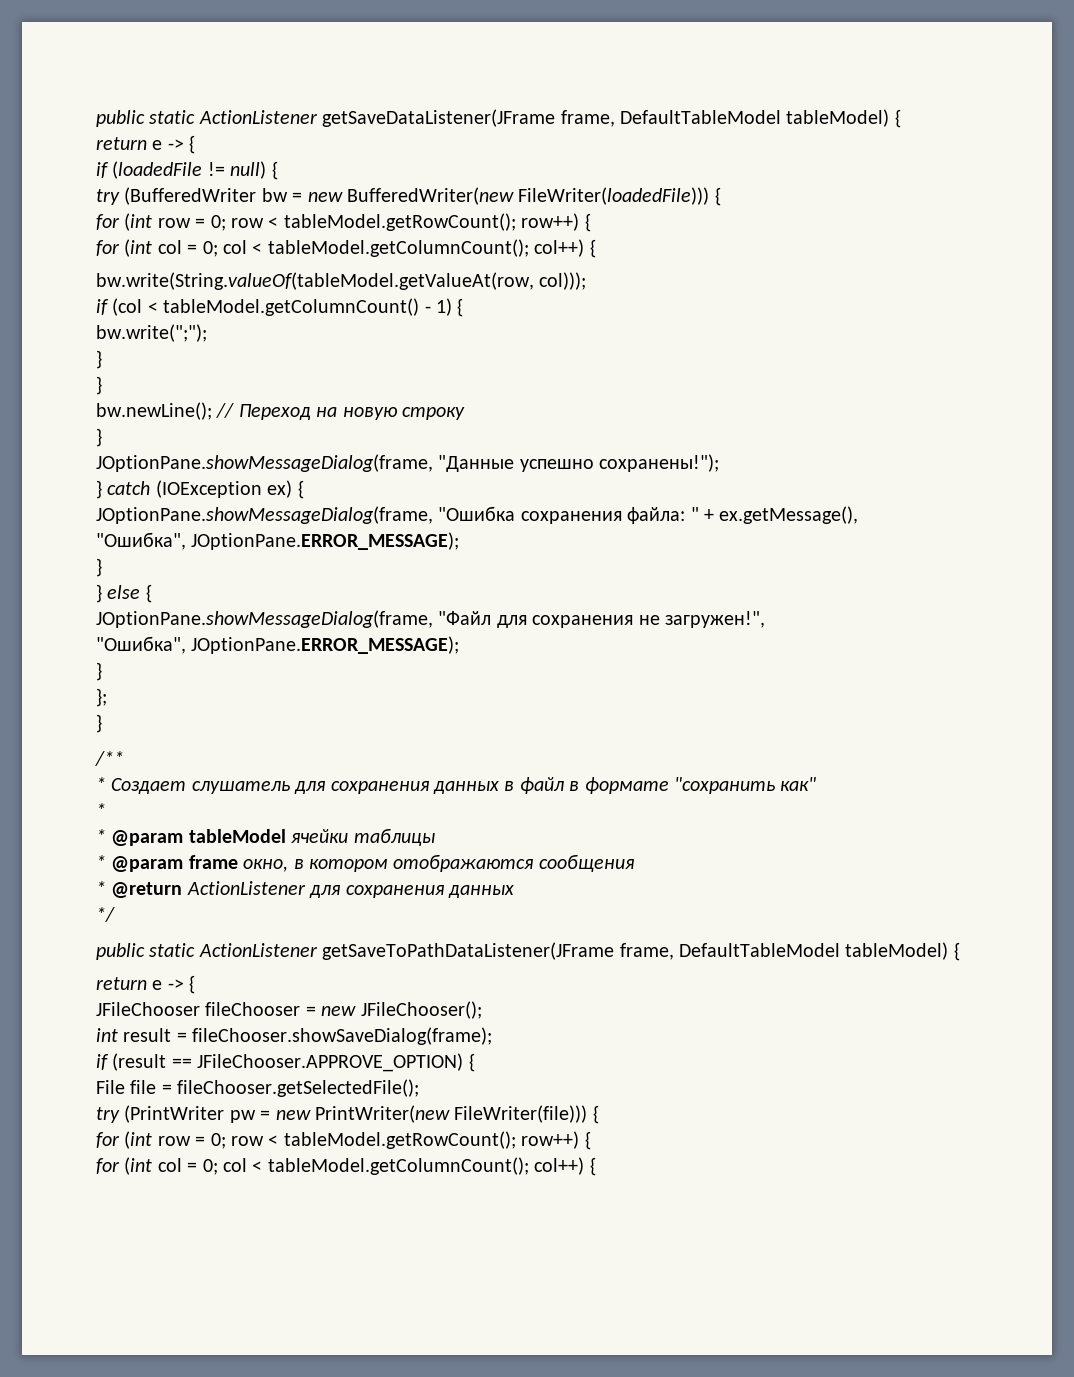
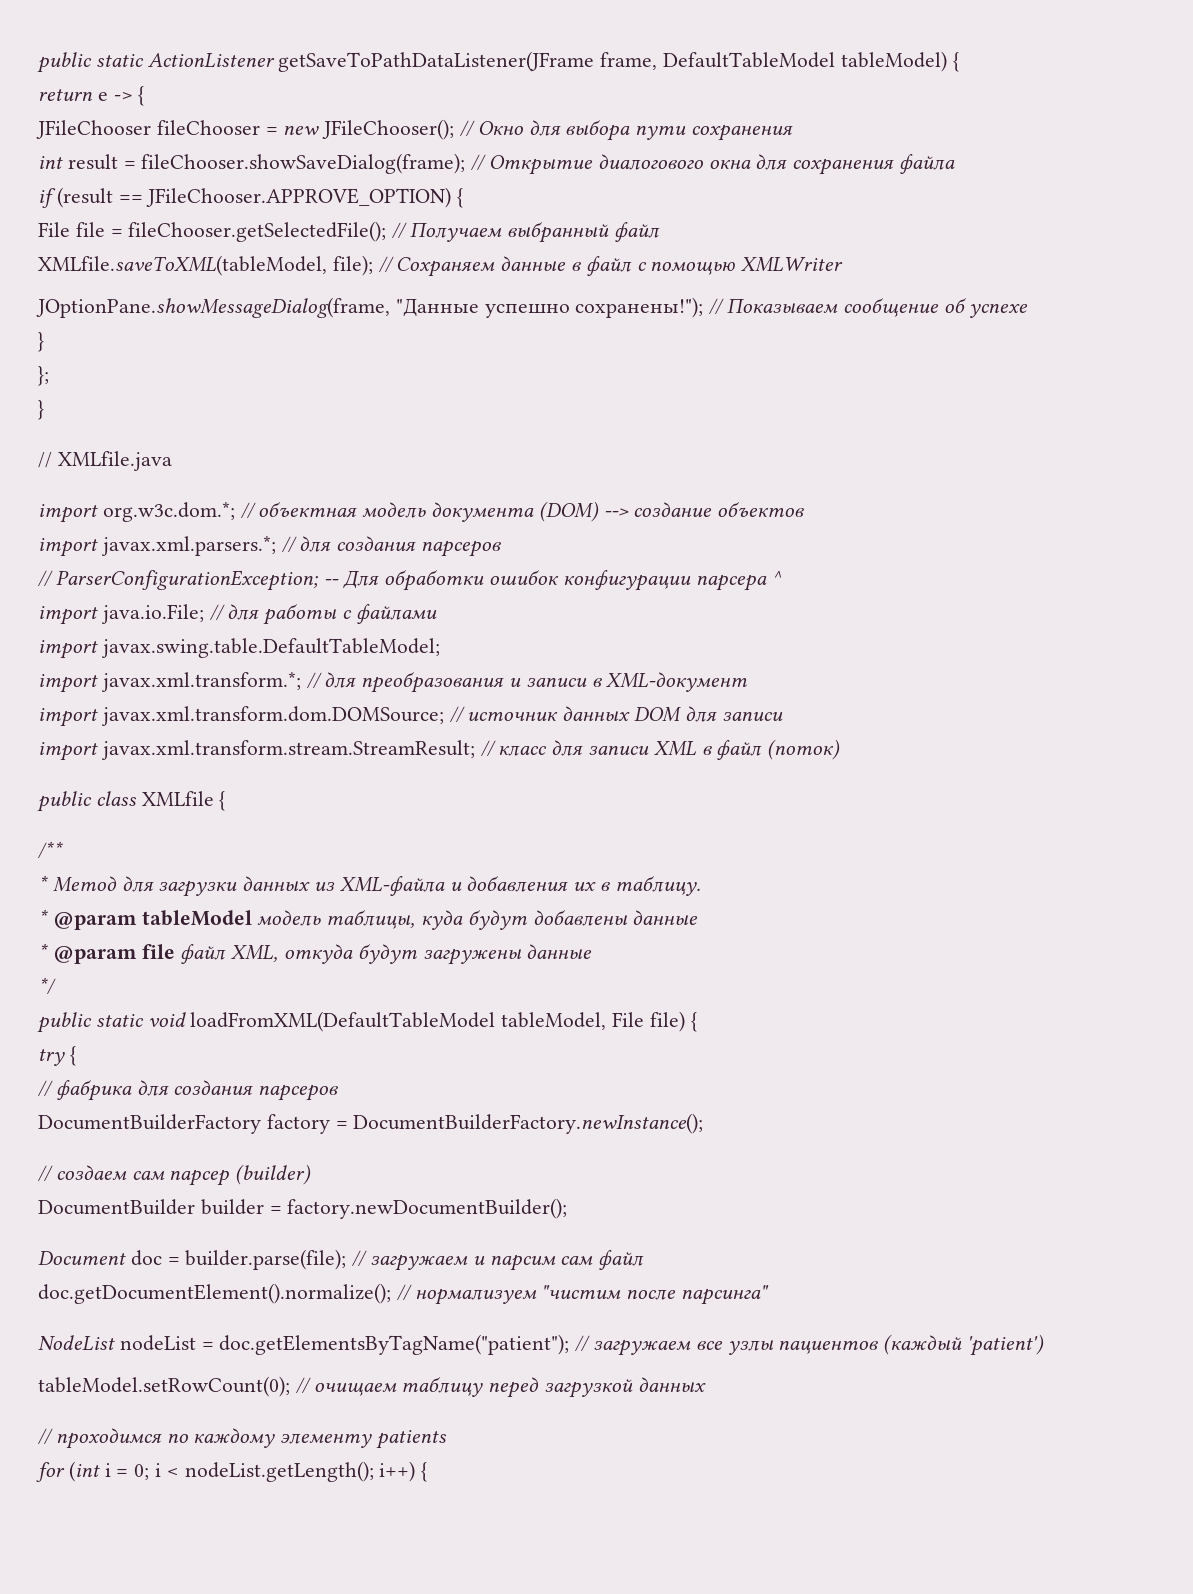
- public static ActionListener getSaveDataListener(JFrame frame, DefaultTableModel tableModel) {
- return e -> {
- if (loadedFile != null) {
- try (BufferedWriter bw = new BufferedWriter(new FileWriter(loadedFile))) {
- for (int row = 0; row < tableModel.getRowCount(); row++) {
- for (int col = 0; col < tableModel.getColumnCount(); col++) {
- bw.write(String.valueOf(tableModel.getValueAt(row, col)));
- if (col < tableModel.getColumnCount() - 1) {
- bw.write(";");
- }
- }
- bw.newLine(); // Переход на новую строку
- }
- JOptionPane.showMessageDialog(frame, "Данные успешно сохранены!");
- } catch (IOException ex) {
- JOptionPane.showMessageDialog(frame, "Ошибка сохранения файла: " + ex.getMessage(),
- "Ошибка", JOptionPane.ERROR_MESSAGE);
- }
- } else {
- JOptionPane.showMessageDialog(frame, "Файл для сохранения не загружен!",
- "Ошибка", JOptionPane.ERROR_MESSAGE);
- }
- };
- }
- /**
- * Создает слушатель для сохранения данных в файл в формате "сохранить как"
- *
- * @param tableModel ячейки таблицы
- * @param frame окно, в котором отображаются сообщения
- * @return ActionListener для сохранения данных
- */
- JFileChooser fileChooser = new JFileChooser();
- int result = fileChooser.showSaveDialog(frame);
+ JFileChooser fileChooser = new JFileChooser(); // Окно для выбора пути сохранения
+ int result = fileChooser.showSaveDialog(frame); // Открытие диалогового окна для сохранения файла
- File file = fileChooser.getSelectedFile();
- try (PrintWriter pw = new PrintWriter(new FileWriter(file))) {
- for (int row = 0; row < tableModel.getRowCount(); row++) {
- for (int col = 0; col < tableModel.getColumnCount(); col++) {
+ File file = fileChooser.getSelectedFile(); // Получаем выбранный файл
+ XMLfile.saveToXML(tableModel, file); // Сохраняем данные в файл с помощью XMLWriter
+ JOptionPane.showMessageDialog(frame, "Данные успешно сохранены!"); // Показываем сообщение об успехе
+ }
+ };
+ }
+ // XMLfile.java
+ import org.w3c.dom.*; // объектная модель документа (DOM) --> создание объектов
+ import javax.xml.parsers.*; // для создания парсеров
+ // ParserConfigurationException; -- Для обработки ошибок конфигурации парсера ^
+ import java.io.File; // для работы с файлами
+ import javax.swing.table.DefaultTableModel;
+ import javax.xml.transform.*; // для преобразования и записи в XML-документ
+ import javax.xml.transform.dom.DOMSource; // источник данных DOM для записи
+ import javax.xml.transform.stream.StreamResult; // класс для записи XML в файл (поток)
+ public class XMLfile {
+ /**
+ * Метод для загрузки данных из XML-файла и добавления их в таблицу.
+ * @param tableModel модель таблицы, куда будут добавлены данные
+ * @param file файл XML, откуда будут загружены данные
+ */
+ public static void loadFromXML(DefaultTableModel tableModel, File file) {
+ try {
+ // фабрика для создания парсеров
+ DocumentBuilderFactory factory = DocumentBuilderFactory.newInstance();
+ // создаем сам парсер (builder)
+ DocumentBuilder builder = factory.newDocumentBuilder();
+ Document doc = builder.parse(file); // загружаем и парсим сам файл
+ doc.getDocumentElement().normalize(); // нормализуем "чистим после парсинга"
+ NodeList nodeList = doc.getElementsByTagName("patient"); // загружаем все узлы пациентов (каждый 'patient')
+ tableModel.setRowCount(0); // очищаем таблицу перед загрузкой данных
+ // проходимся по каждому элементу patients
+ for (int i = 0; i < nodeList.getLength(); i++) {

